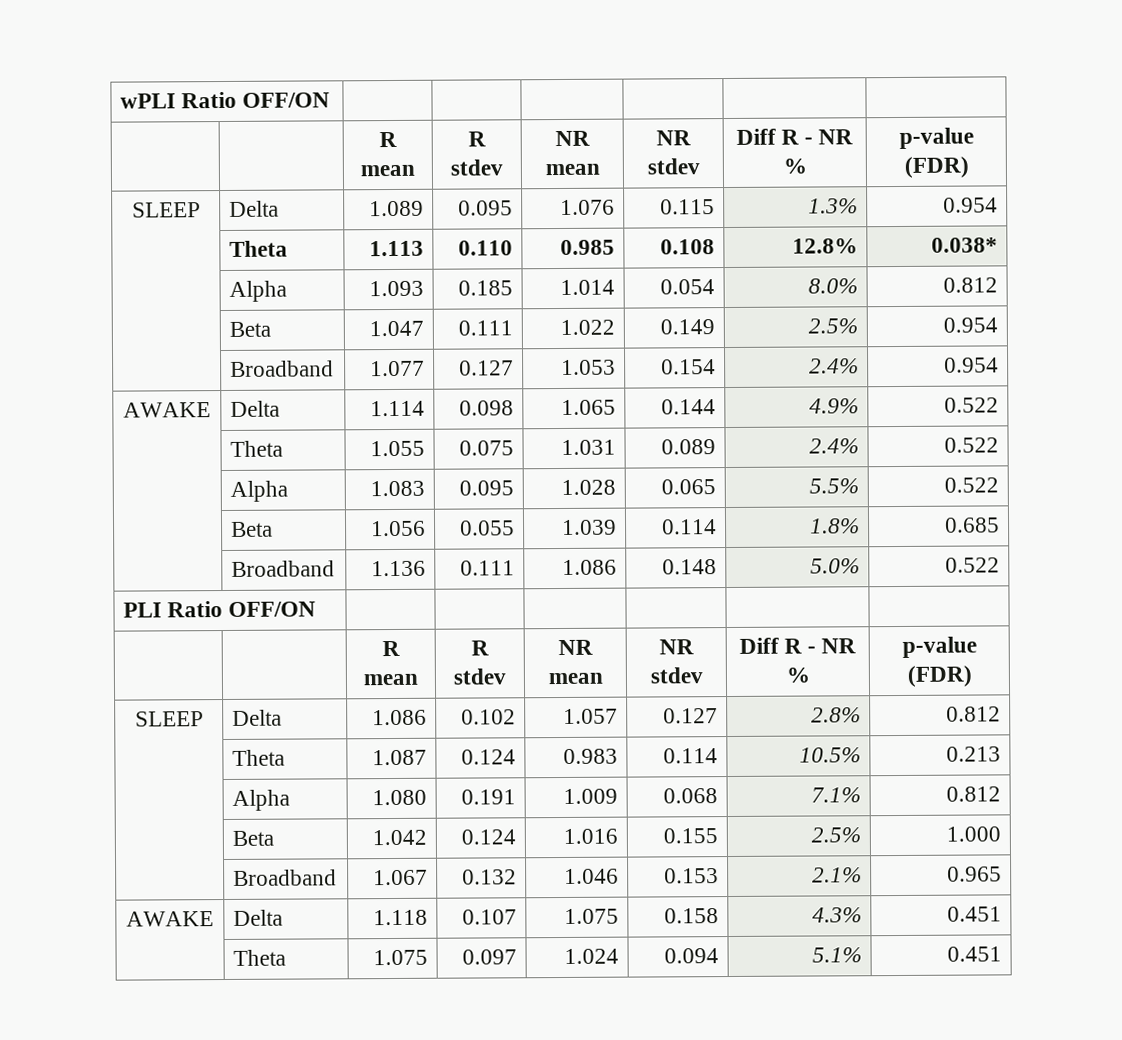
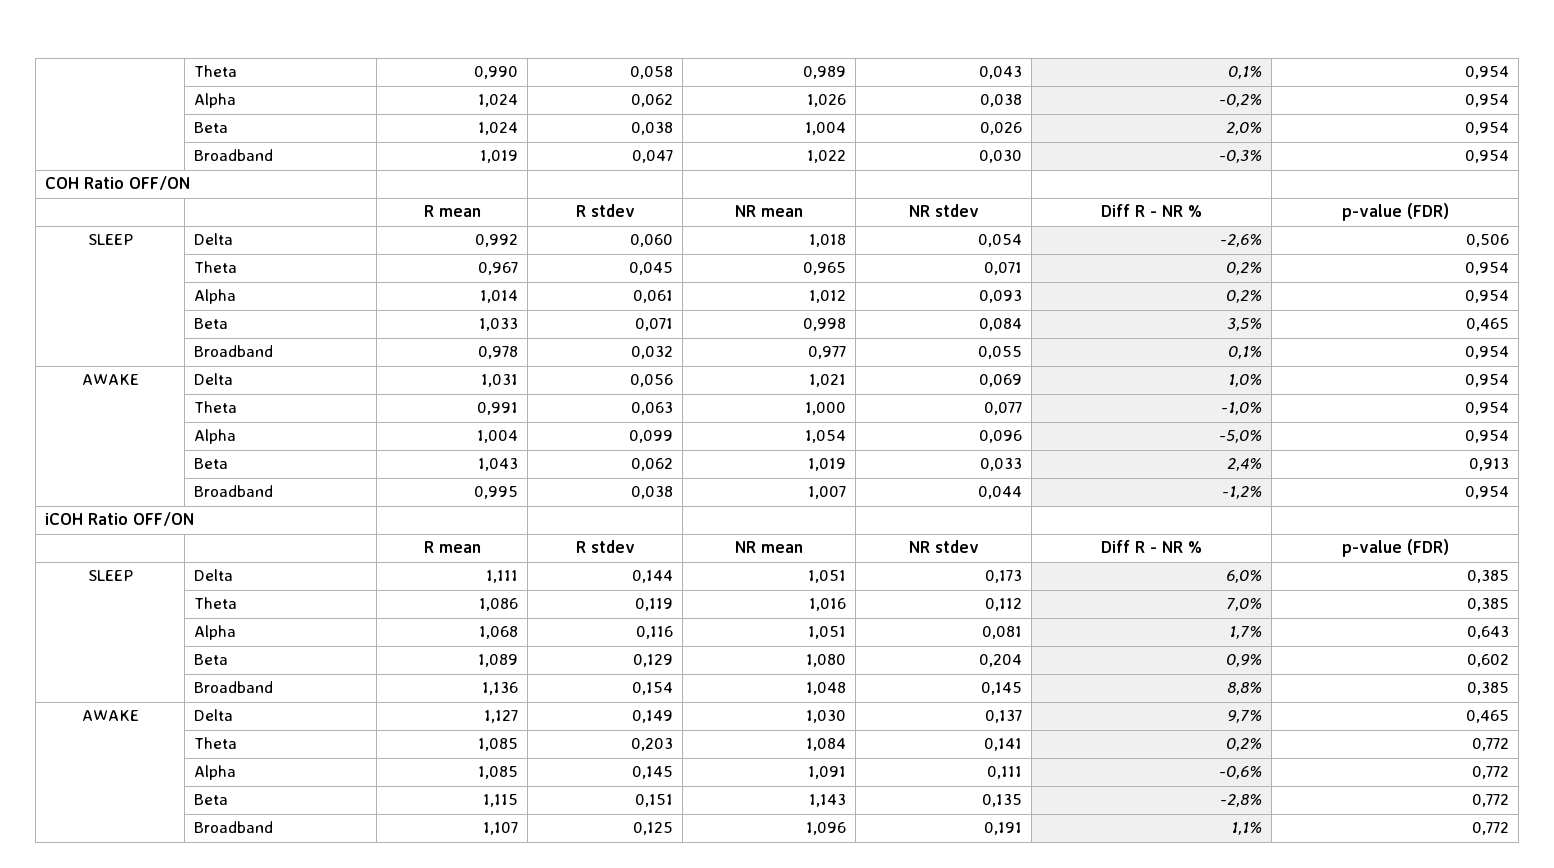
- wPLI Ratio OFF/ON | | | | | |
+ | Theta | 0,990 | 0,058 | 0,989 | 0,043 | 0,1% | 0,954
+ | Alpha | 1,024 | 0,062 | 1,026 | 0,038 | -0,2% | 0,954
+ | Beta | 1,024 | 0,038 | 1,004 | 0,026 | 2,0% | 0,954
+ | Broadband | 1,019 | 0,047 | 1,022 | 0,030 | -0,3% | 0,954
+ COH Ratio OFF/ON | | | | | |
- SLEEP | Delta | 1.089 | 0.095 | 1.076 | 0.115 | 1.3% | 0.954
- | Theta | 1.113 | 0.110 | 0.985 | 0.108 | 12.8% | 0.038*
- | Alpha | 1.093 | 0.185 | 1.014 | 0.054 | 8.0% | 0.812
- | Beta | 1.047 | 0.111 | 1.022 | 0.149 | 2.5% | 0.954
- | Broadband | 1.077 | 0.127 | 1.053 | 0.154 | 2.4% | 0.954
- AWAKE | Delta | 1.114 | 0.098 | 1.065 | 0.144 | 4.9% | 0.522
- | Theta | 1.055 | 0.075 | 1.031 | 0.089 | 2.4% | 0.522
- | Alpha | 1.083 | 0.095 | 1.028 | 0.065 | 5.5% | 0.522
- | Beta | 1.056 | 0.055 | 1.039 | 0.114 | 1.8% | 0.685
- | Broadband | 1.136 | 0.111 | 1.086 | 0.148 | 5.0% | 0.522
- PLI Ratio OFF/ON | | | | | |
+ SLEEP | Delta | 0,992 | 0,060 | 1,018 | 0,054 | -2,6% | 0,506
+ | Theta | 0,967 | 0,045 | 0,965 | 0,071 | 0,2% | 0,954
+ | Alpha | 1,014 | 0,061 | 1,012 | 0,093 | 0,2% | 0,954
+ | Beta | 1,033 | 0,071 | 0,998 | 0,084 | 3,5% | 0,465
+ | Broadband | 0,978 | 0,032 | 0,977 | 0,055 | 0,1% | 0,954
+ AWAKE | Delta | 1,031 | 0,056 | 1,021 | 0,069 | 1,0% | 0,954
+ | Theta | 0,991 | 0,063 | 1,000 | 0,077 | -1,0% | 0,954
+ | Alpha | 1,004 | 0,099 | 1,054 | 0,096 | -5,0% | 0,954
+ | Beta | 1,043 | 0,062 | 1,019 | 0,033 | 2,4% | 0,913
+ | Broadband | 0,995 | 0,038 | 1,007 | 0,044 | -1,2% | 0,954
+ iCOH Ratio OFF/ON | | | | | |
- SLEEP | Delta | 1.086 | 0.102 | 1.057 | 0.127 | 2.8% | 0.812
- | Theta | 1.087 | 0.124 | 0.983 | 0.114 | 10.5% | 0.213
- | Alpha | 1.080 | 0.191 | 1.009 | 0.068 | 7.1% | 0.812
- | Beta | 1.042 | 0.124 | 1.016 | 0.155 | 2.5% | 1.000
- | Broadband | 1.067 | 0.132 | 1.046 | 0.153 | 2.1% | 0.965
- AWAKE | Delta | 1.118 | 0.107 | 1.075 | 0.158 | 4.3% | 0.451
- | Theta | 1.075 | 0.097 | 1.024 | 0.094 | 5.1% | 0.451
+ SLEEP | Delta | 1,111 | 0,144 | 1,051 | 0,173 | 6,0% | 0,385
+ | Theta | 1,086 | 0,119 | 1,016 | 0,112 | 7,0% | 0,385
+ | Alpha | 1,068 | 0,116 | 1,051 | 0,081 | 1,7% | 0,643
+ | Beta | 1,089 | 0,129 | 1,080 | 0,204 | 0,9% | 0,602
+ | Broadband | 1,136 | 0,154 | 1,048 | 0,145 | 8,8% | 0,385
+ AWAKE | Delta | 1,127 | 0,149 | 1,030 | 0,137 | 9,7% | 0,465
+ | Theta | 1,085 | 0,203 | 1,084 | 0,141 | 0,2% | 0,772
+ | Alpha | 1,085 | 0,145 | 1,091 | 0,111 | -0,6% | 0,772
+ | Beta | 1,115 | 0,151 | 1,143 | 0,135 | -2,8% | 0,772
+ | Broadband | 1,107 | 0,125 | 1,096 | 0,191 | 1,1% | 0,772

